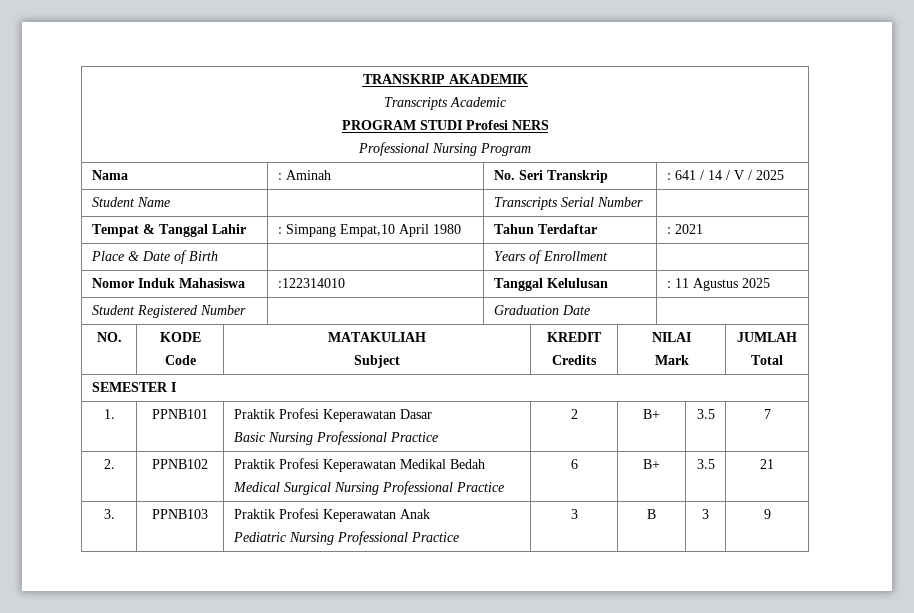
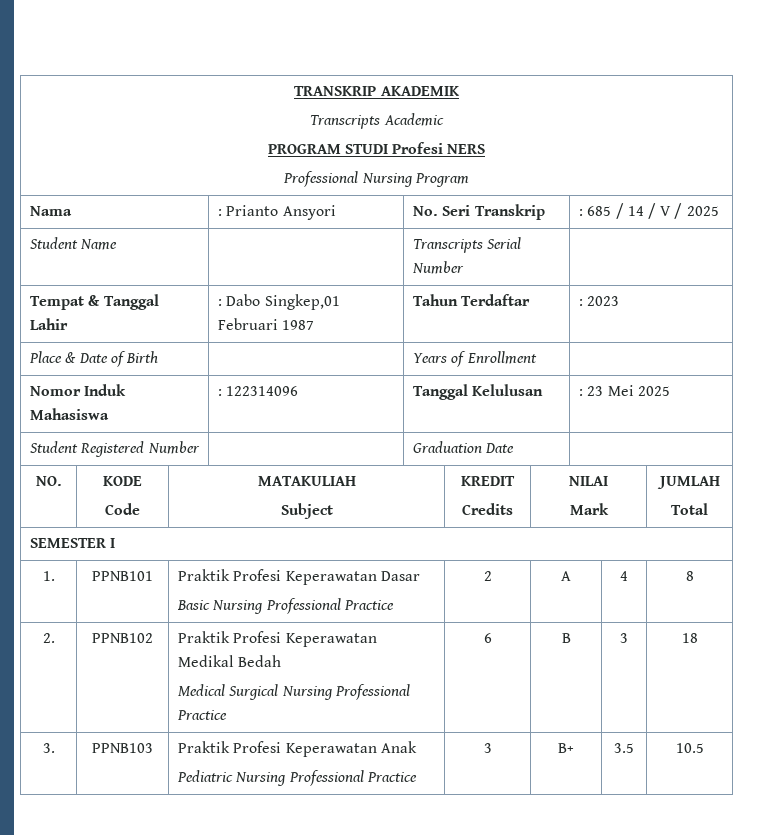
- Nama | : Aminah | No. Seri Transkrip | : 641 / 14 / V / 2025
+ Nama | : Prianto Ansyori | No. Seri Transkrip | : 685 / 14 / V / 2025
- Tempat & Tanggal Lahir | : Simpang Empat,10 April 1980 | Tahun Terdaftar | : 2021
+ Tempat & Tanggal Lahir | : Dabo Singkep,01 Februari 1987 | Tahun Terdaftar | : 2023
- Nomor Induk Mahasiswa | :122314010 | Tanggal Kelulusan | : 11 Agustus 2025
+ Nomor Induk Mahasiswa | : 122314096 | Tanggal Kelulusan | : 23 Mei 2025
  1. | PPNB101 | Praktik Profesi Keperawatan Dasar
- Basic Nursing Professional Practice | 2 | B+ | 3.5 | 7
+ Basic Nursing Professional Practice | 2 | A | 4 | 8
  2. | PPNB102 | Praktik Profesi Keperawatan Medikal Bedah
- Medical Surgical Nursing Professional Practice | 6 | B+ | 3.5 | 21
+ Medical Surgical Nursing Professional Practice | 6 | B | 3 | 18
  3. | PPNB103 | Praktik Profesi Keperawatan Anak
- Pediatric Nursing Professional Practice | 3 | B | 3 | 9
+ Pediatric Nursing Professional Practice | 3 | B+ | 3.5 | 10.5

